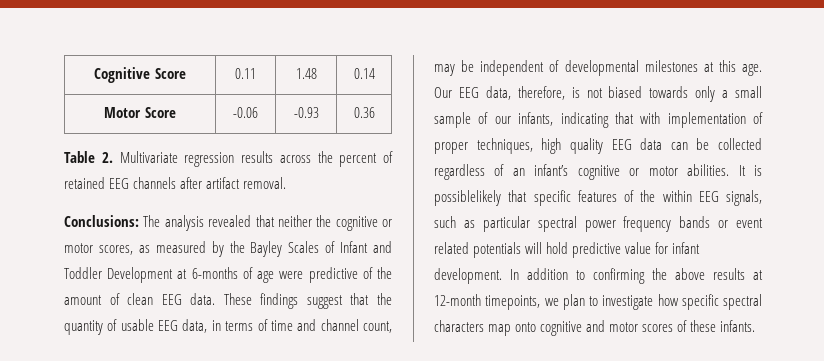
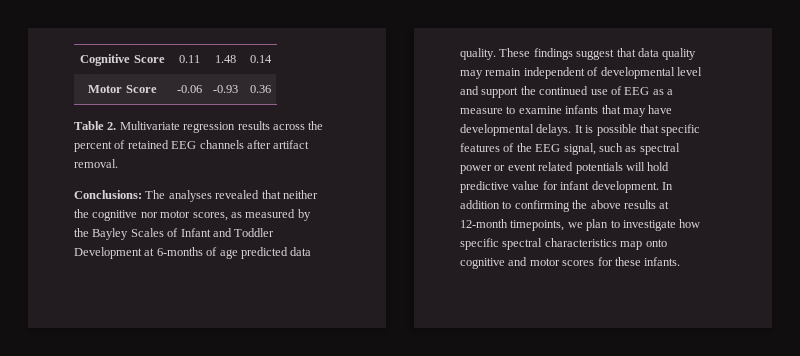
- Conclusions: The analysis revealed that neither the cognitive or motor scores, as measured by the Bayley Scales of Infant and Toddler Development at 6-months of age were predictive of the amount of clean EEG data. These findings suggest that the quantity of usable EEG data, in terms of time and channel count, may be independent of developmental milestones at this age. Our EEG data, therefore, is not biased towards only a small sample of our infants, indicating that with implementation of proper techniques, high quality EEG data can be collected regardless of an infant’s cognitive or motor abilities.
+ Conclusions: The analyses revealed that neither the cognitive nor motor scores, as measured by the Bayley Scales of Infant and Toddler Development at 6-months of age predicted data quality. These findings suggest that data quality may remain independent of developmental level and support the continued use of EEG as a measure to examine infants that may have developmental delays.
- It is possiblelikely that specific features of the within EEG signals, such as particular spectral power frequency bands or event related potentials will hold predictive value for infant development.
+ It is possible that specific features of the EEG signal, such as spectral power or event related potentials will hold predictive value for infant development.
- In addition to confirming the above results at 12-month timepoints, we plan to investigate how specific spectral characters map onto cognitive and motor scores of these infants.
+ In addition to confirming the above results at 12-month timepoints, we plan to investigate how specific spectral characteristics map onto cognitive and motor scores for these infants.

